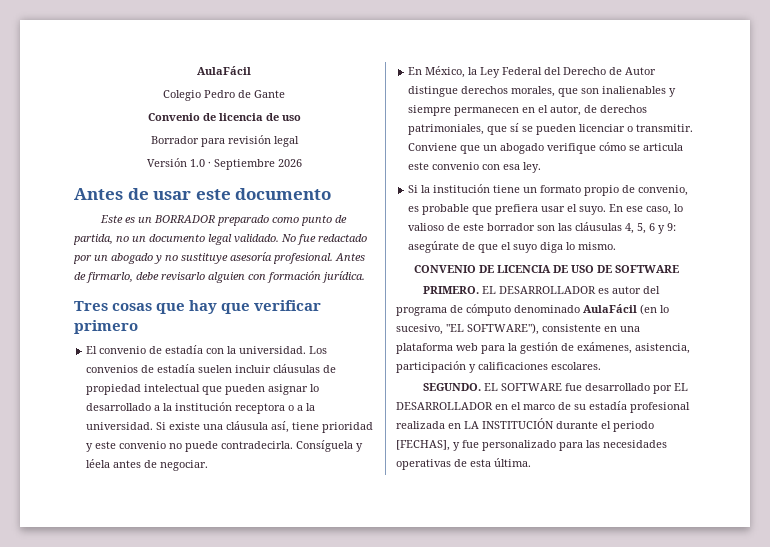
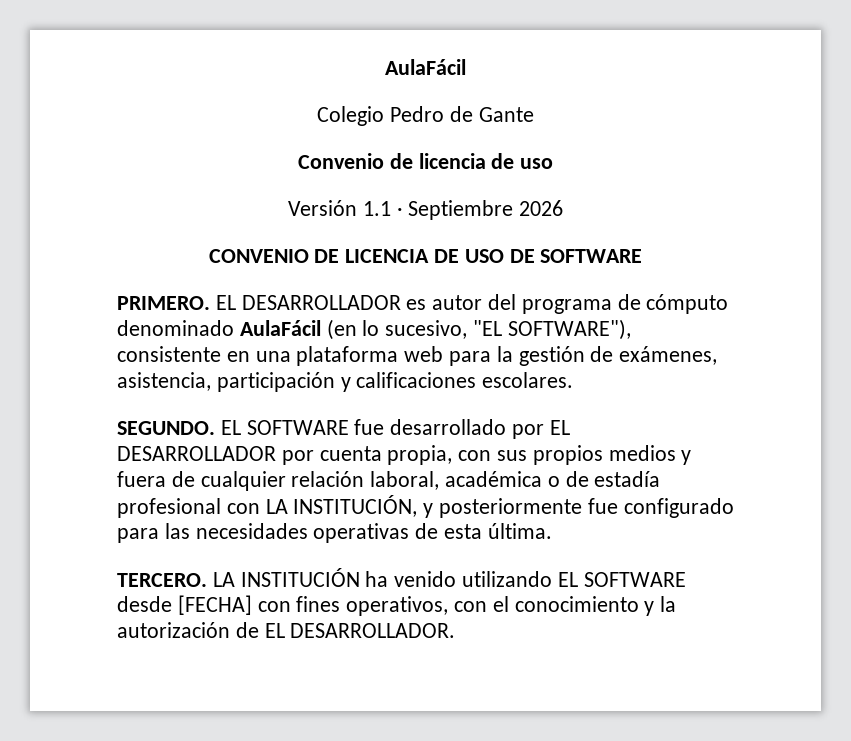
- Borrador para revisión legal
- Versión 1.0 · Septiembre 2026
+ Versión 1.1 · Septiembre 2026
- Antes de usar este documento
- Este es un BORRADOR preparado como punto de partida, no un documento legal validado. No fue redactado por un abogado y no sustituye asesoría profesional. Antes de firmarlo, debe revisarlo alguien con formación jurídica.
- Tres cosas que hay que verificar primero
- El convenio de estadía con la universidad. Los convenios de estadía suelen incluir cláusulas de propiedad intelectual que pueden asignar lo desarrollado a la institución receptora o a la universidad. Si existe una cláusula así, tiene prioridad y este convenio no puede contradecirla. Consíguela y léela antes de negociar.
- En México, la Ley Federal del Derecho de Autor distingue derechos morales, que son inalienables y siempre permanecen en el autor, de derechos patrimoniales, que sí se pueden licenciar o transmitir. Conviene que un abogado verifique cómo se articula este convenio con esa ley.
- Si la institución tiene un formato propio de convenio, es probable que prefiera usar el suyo. En ese caso, lo valioso de este borrador son las cláusulas 4, 5, 6 y 9: asegúrate de que el suyo diga lo mismo.
- EL SOFTWARE fue desarrollado por EL DESARROLLADOR en el marco de su estadía profesional realizada en LA INSTITUCIÓN durante el periodo [FECHAS], y fue personalizado para las necesidades operativas de esta última.
+ EL SOFTWARE fue desarrollado por EL DESARROLLADOR por cuenta propia, con sus propios medios y fuera de cualquier relación laboral, académica o de estadía profesional con LA INSTITUCIÓN, y posteriormente fue configurado para las necesidades operativas de esta última.
+ TERCERO. LA INSTITUCIÓN ha venido utilizando EL SOFTWARE desde [FECHA] con fines operativos, con el conocimiento y la autorización de EL DESARROLLADOR.

